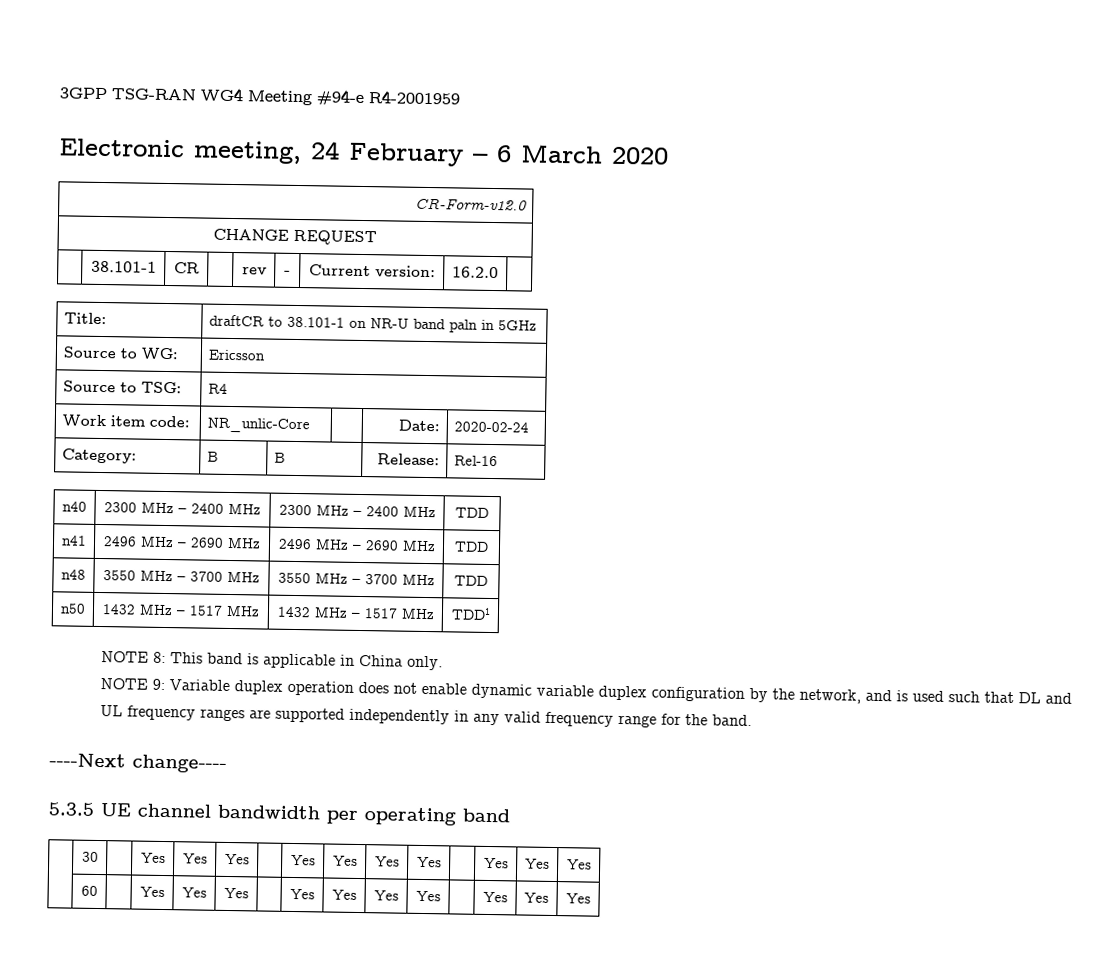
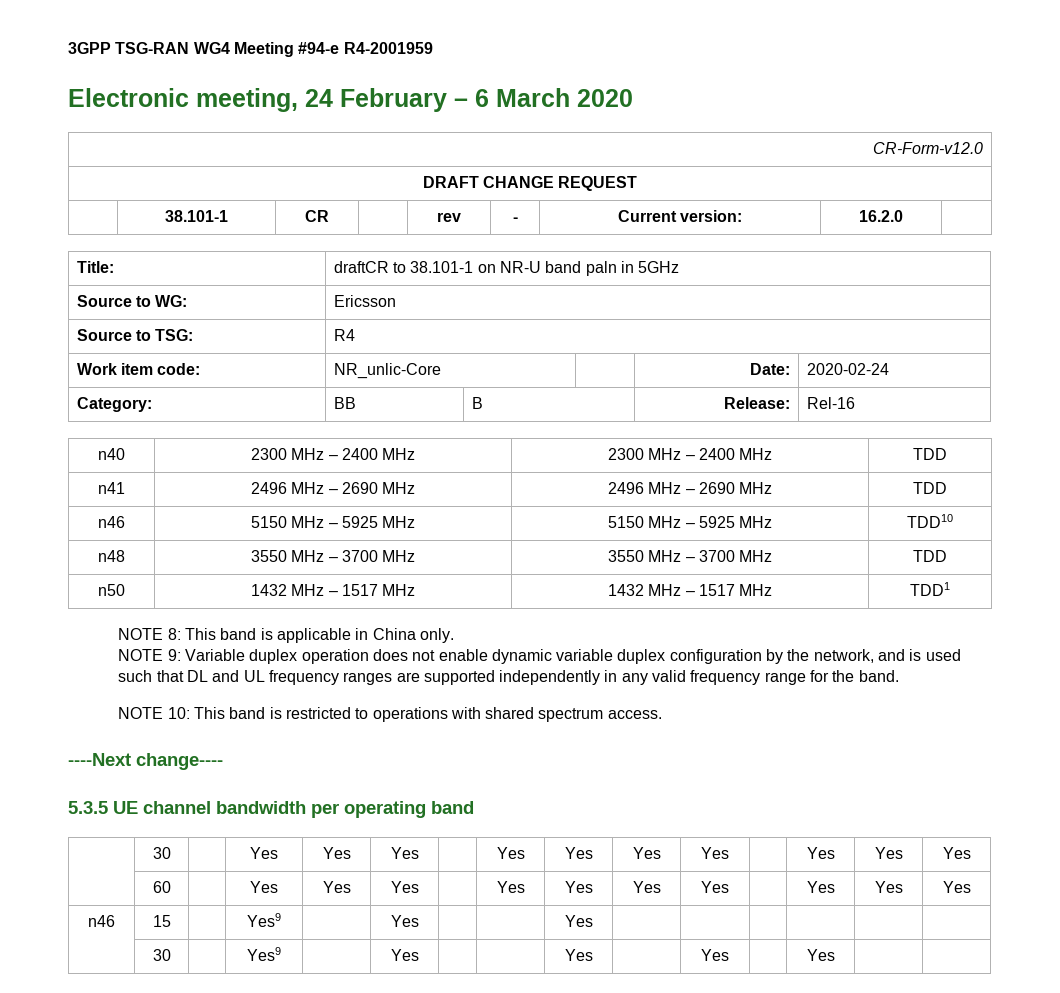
- CHANGE REQUEST
+ DRAFT CHANGE REQUEST
- Category: | B | B | Release: | Rel-16
+ Category: | BB | B | Release: | Rel-16
+ n46 | 5150 MHz – 5925 MHz | 5150 MHz – 5925 MHz | TDD10
+ NOTE 10: This band is restricted to operations with shared spectrum access.
+ n46 | 15 | | Yes9 | | Yes | | | Yes | | | | | |
+ | 30 | | Yes9 | | Yes | | | Yes | | Yes | | Yes | |

